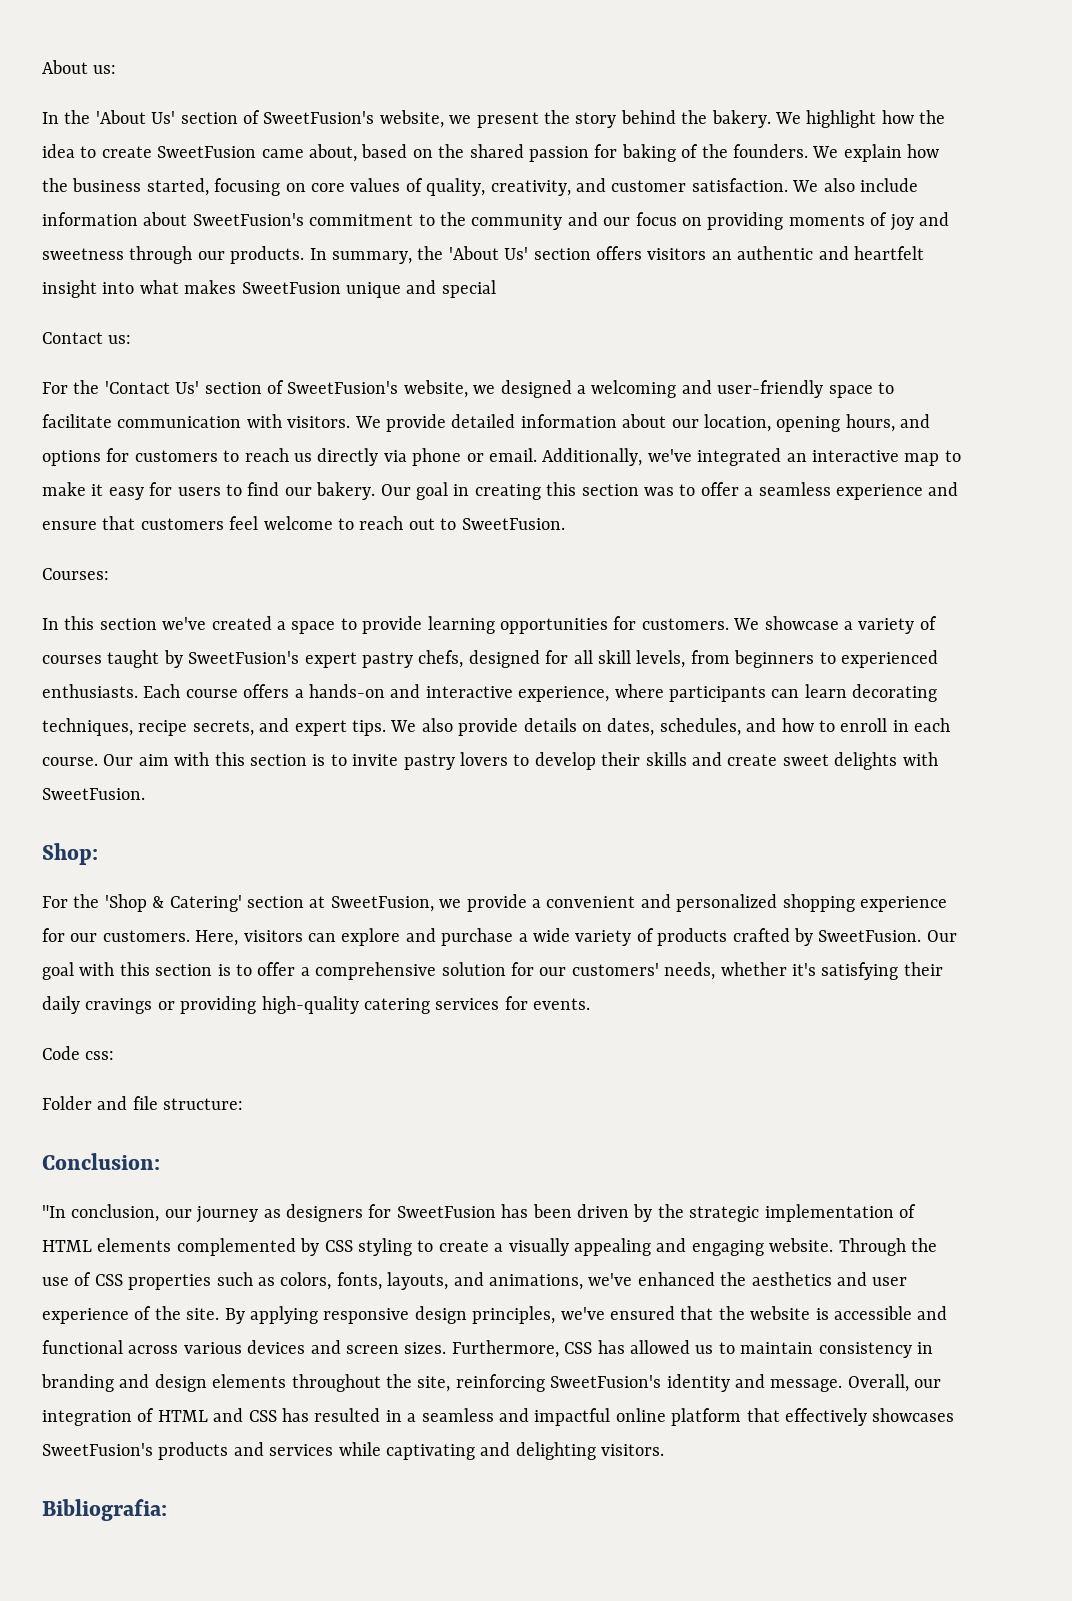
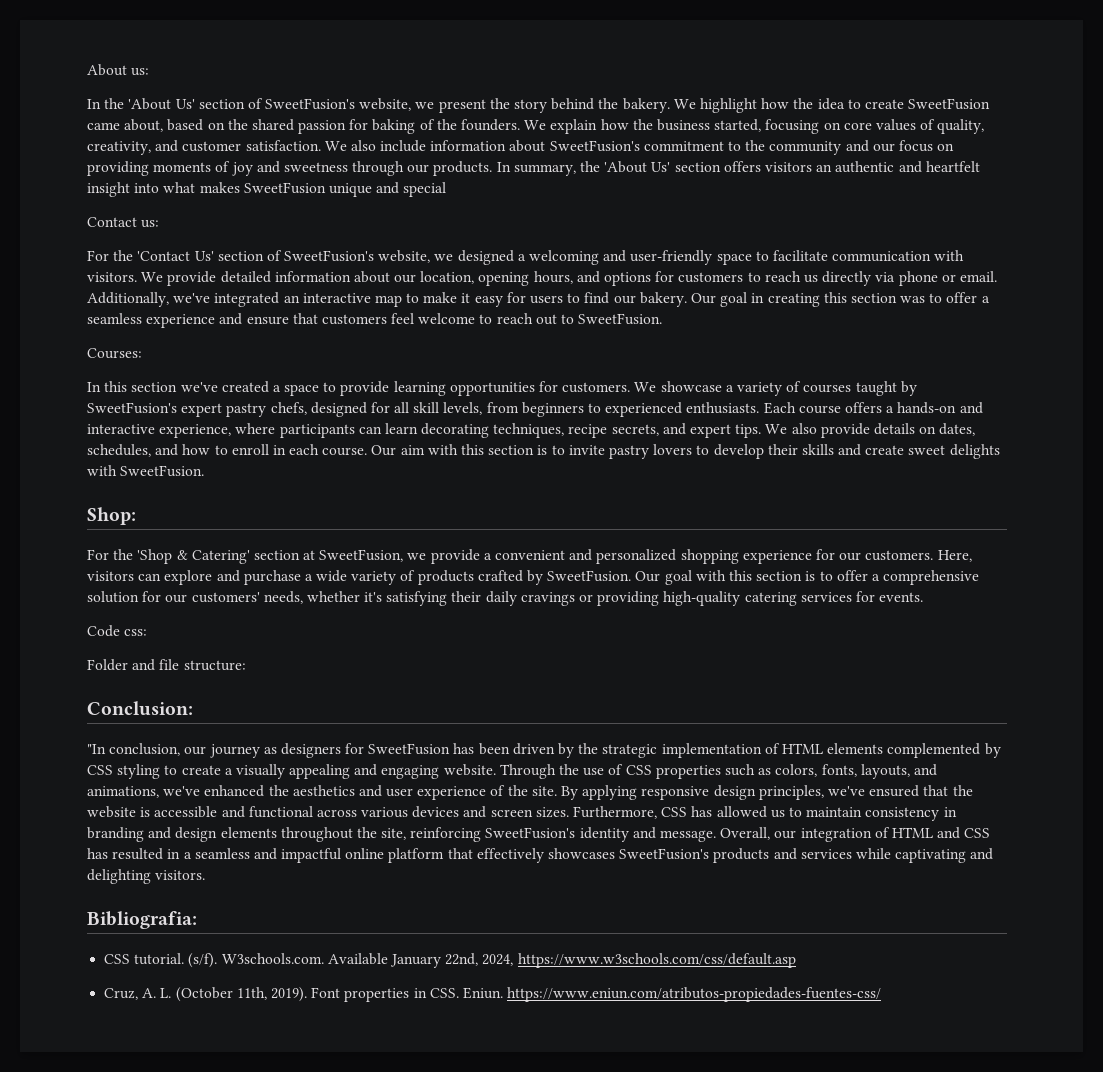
+ CSS tutorial. (s/f). W3schools.com. Available January 22nd, 2024, https://www.w3schools.com/css/default.asp
+ Cruz, A. L. (October 11th, 2019). Font properties in CSS. Eniun. https://www.eniun.com/atributos-propiedades-fuentes-css/

